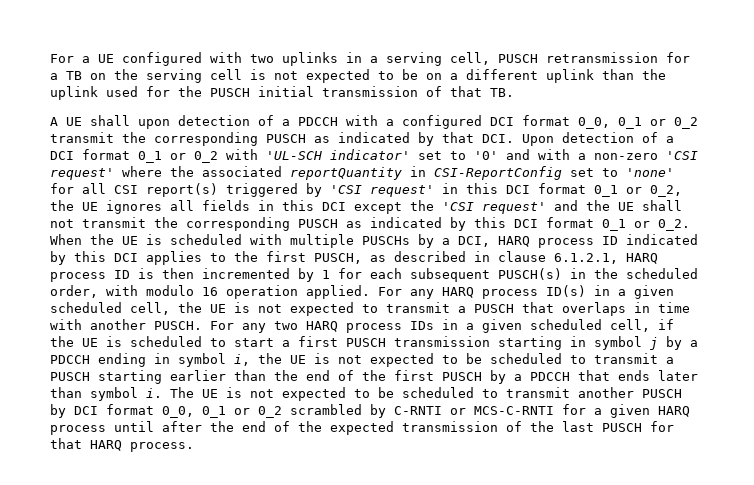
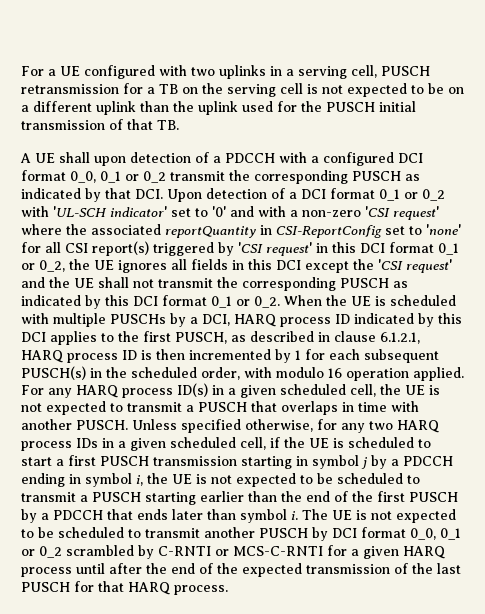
- For any two HARQ process IDs in a given scheduled cell, if the UE is scheduled to start a first PUSCH transmission starting in symbol j by a PDCCH ending in symbol i, the UE is not expected to be scheduled to transmit a PUSCH starting earlier than the end of the first PUSCH by a PDCCH that ends later than symbol i.
+ Unless specified otherwise, for any two HARQ process IDs in a given scheduled cell, if the UE is scheduled to start a first PUSCH transmission starting in symbol j by a PDCCH ending in symbol i, the UE is not expected to be scheduled to transmit a PUSCH starting earlier than the end of the first PUSCH by a PDCCH that ends later than symbol i.

